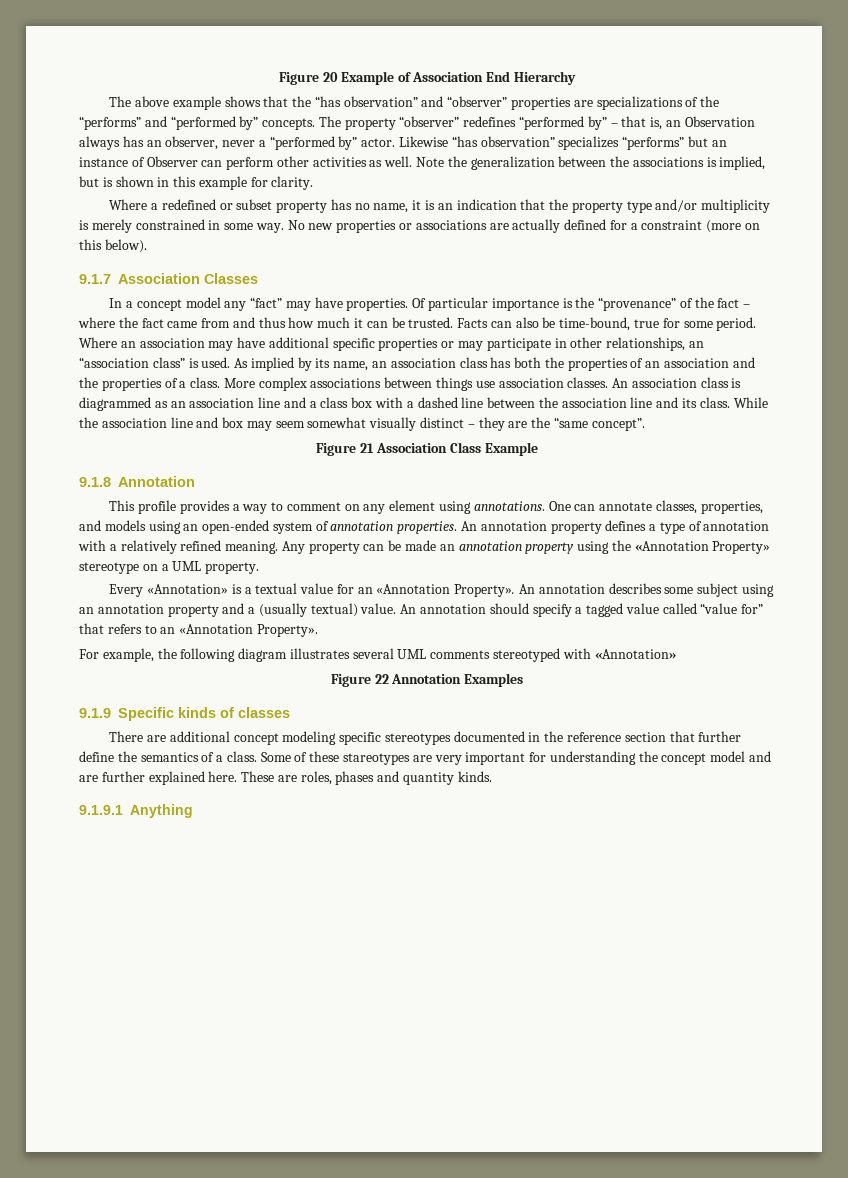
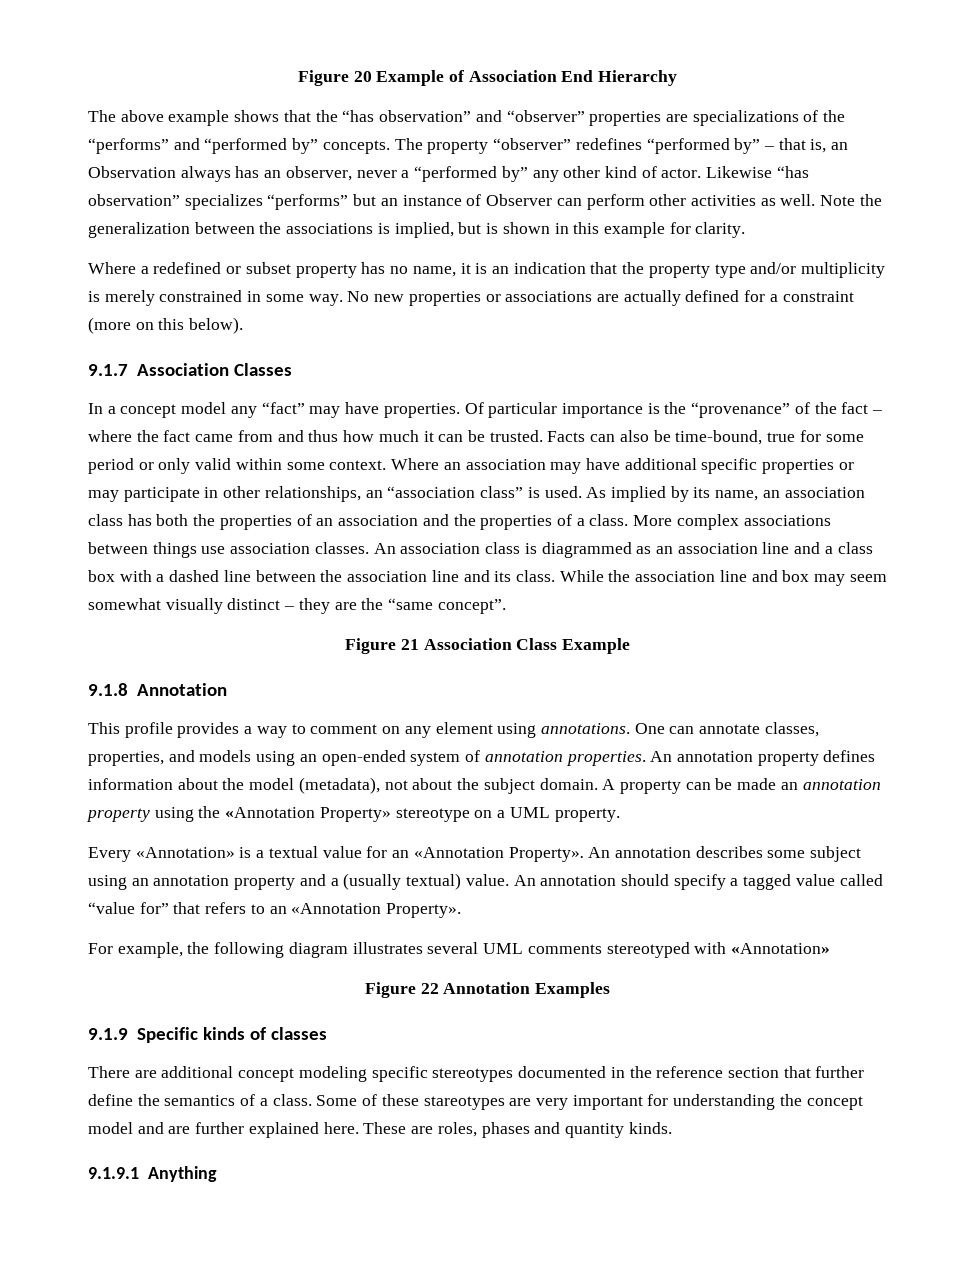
- The property “observer” redefines “performed by” – that is, an Observation always has an observer, never a “performed by” actor.
+ The property “observer” redefines “performed by” – that is, an Observation always has an observer, never a “performed by” any other kind of actor.
- Facts can also be time-bound, true for some period.
+ Facts can also be time-bound, true for some period or only valid within some context.
- An annotation property defines a type of annotation with a relatively refined meaning. Any property can be made an annotation property using the «Annotation Property» stereotype on a UML property.
+ An annotation property defines information about the model (metadata), not about the subject domain. A property can be made an annotation property using the «Annotation Property» stereotype on a UML property.

